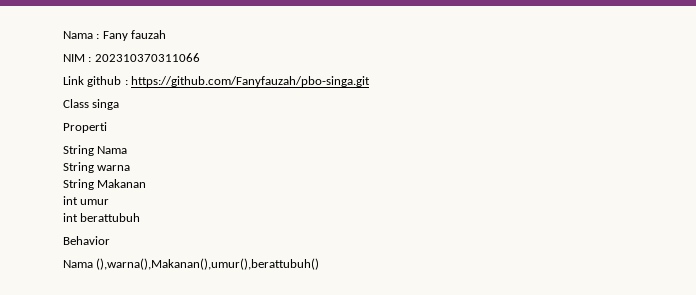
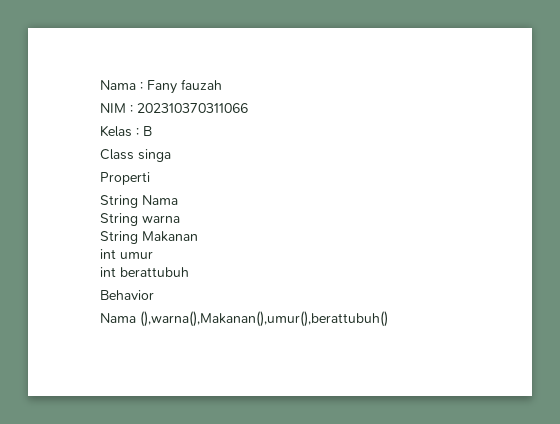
- Link github : https://github.com/Fanyfauzah/pbo-singa.git
+ Kelas : B

